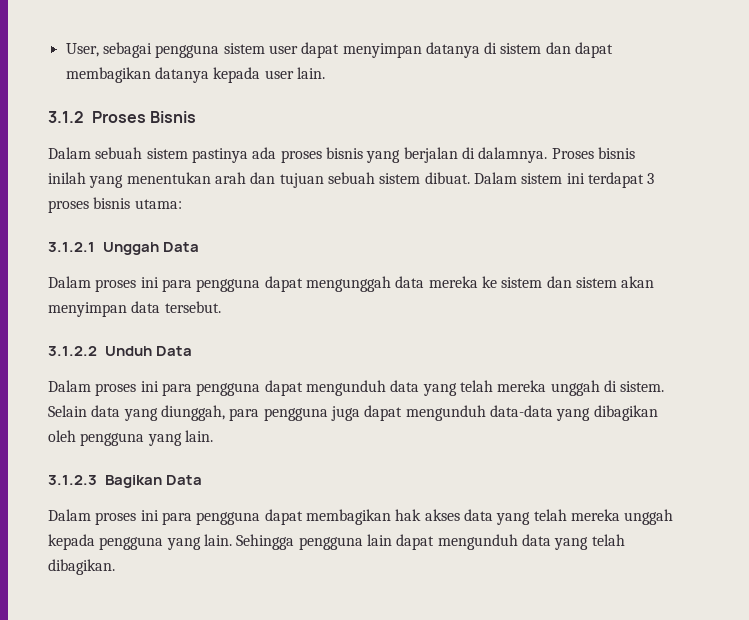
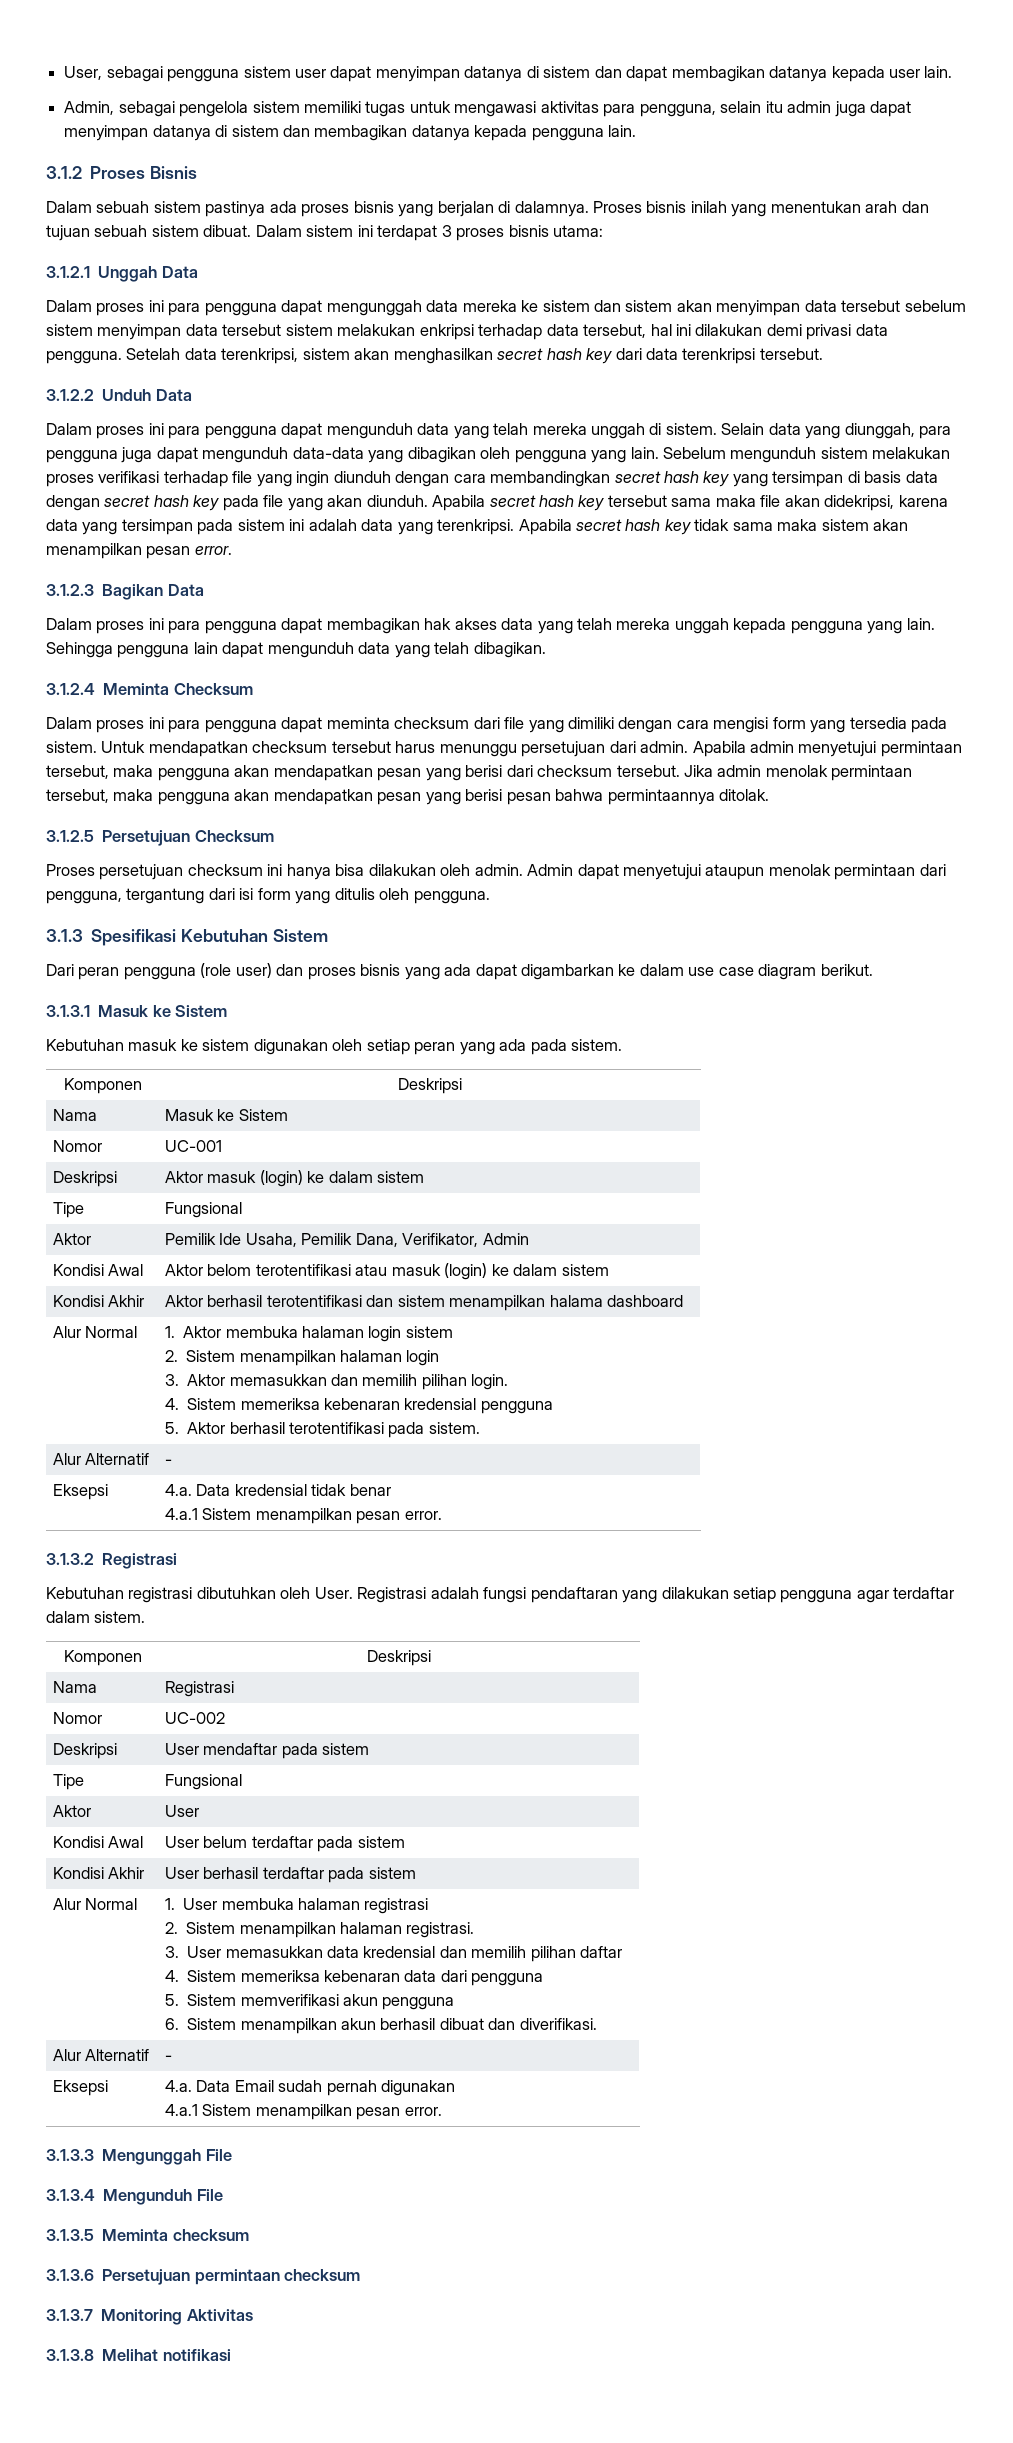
+ Admin, sebagai pengelola sistem memiliki tugas untuk mengawasi aktivitas para pengguna, selain itu admin juga dapat menyimpan datanya di sistem dan membagikan datanya kepada pengguna lain.
- Dalam proses ini para pengguna dapat mengunggah data mereka ke sistem dan sistem akan menyimpan data tersebut.
+ Dalam proses ini para pengguna dapat mengunggah data mereka ke sistem dan sistem akan menyimpan data tersebut sebelum sistem menyimpan data tersebut sistem melakukan enkripsi terhadap data tersebut, hal ini dilakukan demi privasi data pengguna. Setelah data terenkripsi, sistem akan menghasilkan secret hash key dari data terenkripsi tersebut.
+ Sebelum mengunduh sistem melakukan proses verifikasi terhadap file yang ingin diunduh dengan cara membandingkan secret hash key yang tersimpan di basis data dengan secret hash key pada file yang akan diunduh. Apabila secret hash key tersebut sama maka file akan didekripsi, karena data yang tersimpan pada sistem ini adalah data yang terenkripsi. Apabila secret hash key tidak sama maka sistem akan menampilkan pesan error.
+ 3.1.2.4 Meminta Checksum
+ Dalam proses ini para pengguna dapat meminta checksum dari file yang dimiliki dengan cara mengisi form yang tersedia pada sistem. Untuk mendapatkan checksum tersebut harus menunggu persetujuan dari admin. Apabila admin menyetujui permintaan tersebut, maka pengguna akan mendapatkan pesan yang berisi dari checksum tersebut. Jika admin menolak permintaan tersebut, maka pengguna akan mendapatkan pesan yang berisi pesan bahwa permintaannya ditolak.
+ 3.1.2.5 Persetujuan Checksum
+ Proses persetujuan checksum ini hanya bisa dilakukan oleh admin. Admin dapat menyetujui ataupun menolak permintaan dari pengguna, tergantung dari isi form yang ditulis oleh pengguna.
+ 3.1.3 Spesifikasi Kebutuhan Sistem
+ Dari peran pengguna (role user) dan proses bisnis yang ada dapat digambarkan ke dalam use case diagram berikut.
+ 3.1.3.1 Masuk ke Sistem
+ Kebutuhan masuk ke sistem digunakan oleh setiap peran yang ada pada sistem.
+ Komponen | Deskripsi
+ Nama | Masuk ke Sistem
+ Nomor | UC-001
+ Deskripsi | Aktor masuk (login) ke dalam sistem
+ Tipe | Fungsional
+ Aktor | Pemilik Ide Usaha, Pemilik Dana, Verifikator, Admin
+ Kondisi Awal | Aktor belom terotentifikasi atau masuk (login) ke dalam sistem
+ Kondisi Akhir | Aktor berhasil terotentifikasi dan sistem menampilkan halama dashboard
+ Alur Normal | 1. Aktor membuka halaman login sistem
+ 2. Sistem menampilkan halaman login
+ 3. Aktor memasukkan dan memilih pilihan login.
+ 4. Sistem memeriksa kebenaran kredensial pengguna
+ 5. Aktor berhasil terotentifikasi pada sistem.
+ Alur Alternatif | -
+ Eksepsi | 4.a. Data kredensial tidak benar
+ 4.a.1 Sistem menampilkan pesan error.
+ 3.1.3.2 Registrasi
+ Kebutuhan registrasi dibutuhkan oleh User. Registrasi adalah fungsi pendaftaran yang dilakukan setiap pengguna agar terdaftar dalam sistem.
+ Komponen | Deskripsi
+ Nama | Registrasi
+ Nomor | UC-002
+ Deskripsi | User mendaftar pada sistem
+ Tipe | Fungsional
+ Aktor | User
+ Kondisi Awal | User belum terdaftar pada sistem
+ Kondisi Akhir | User berhasil terdaftar pada sistem
+ Alur Normal | 1. User membuka halaman registrasi
+ 2. Sistem menampilkan halaman registrasi.
+ 3. User memasukkan data kredensial dan memilih pilihan daftar
+ 4. Sistem memeriksa kebenaran data dari pengguna
+ 5. Sistem memverifikasi akun pengguna
+ 6. Sistem menampilkan akun berhasil dibuat dan diverifikasi.
+ Alur Alternatif | -
+ Eksepsi | 4.a. Data Email sudah pernah digunakan
+ 4.a.1 Sistem menampilkan pesan error.
+ 3.1.3.3 Mengunggah File
+ 3.1.3.4 Mengunduh File
+ 3.1.3.5 Meminta checksum
+ 3.1.3.6 Persetujuan permintaan checksum
+ 3.1.3.7 Monitoring Aktivitas
+ 3.1.3.8 Melihat notifikasi

